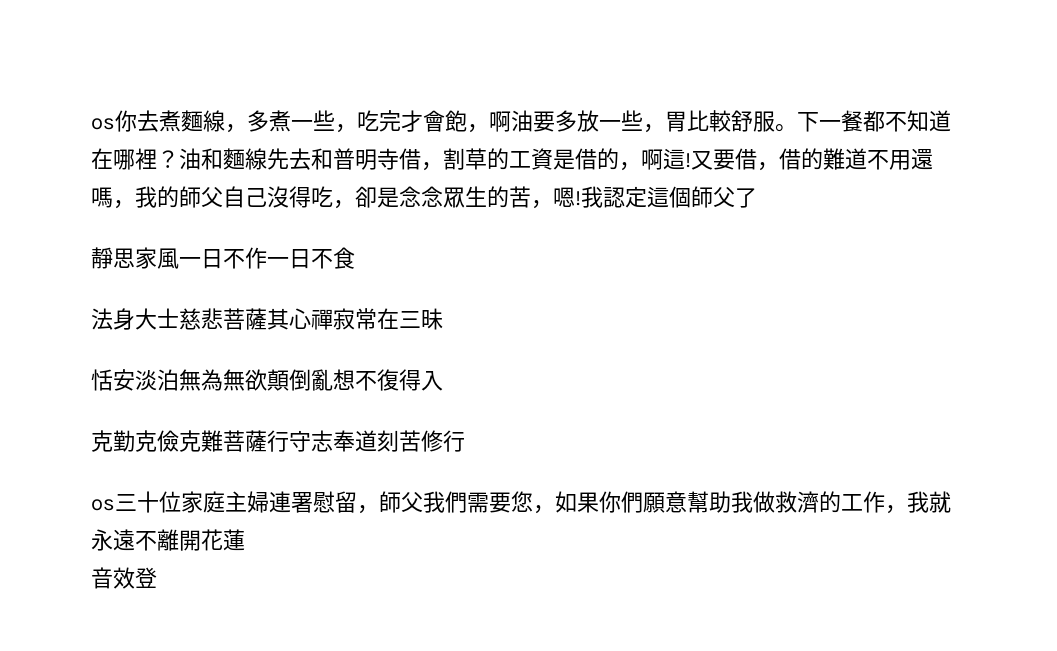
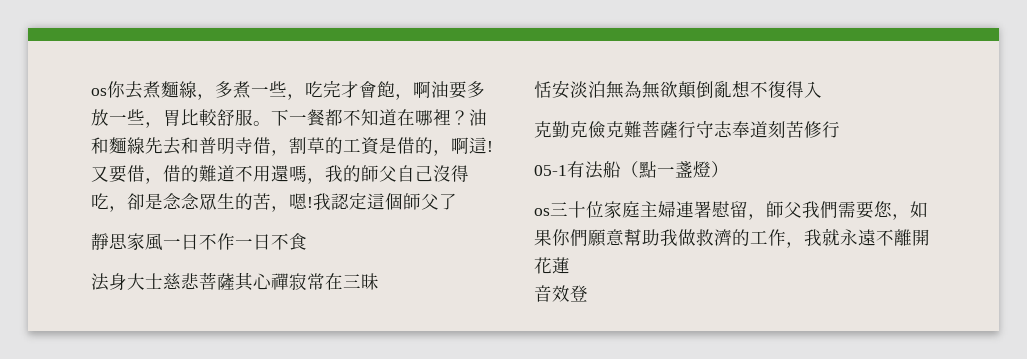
+ 05-1有法船（點一盞燈）

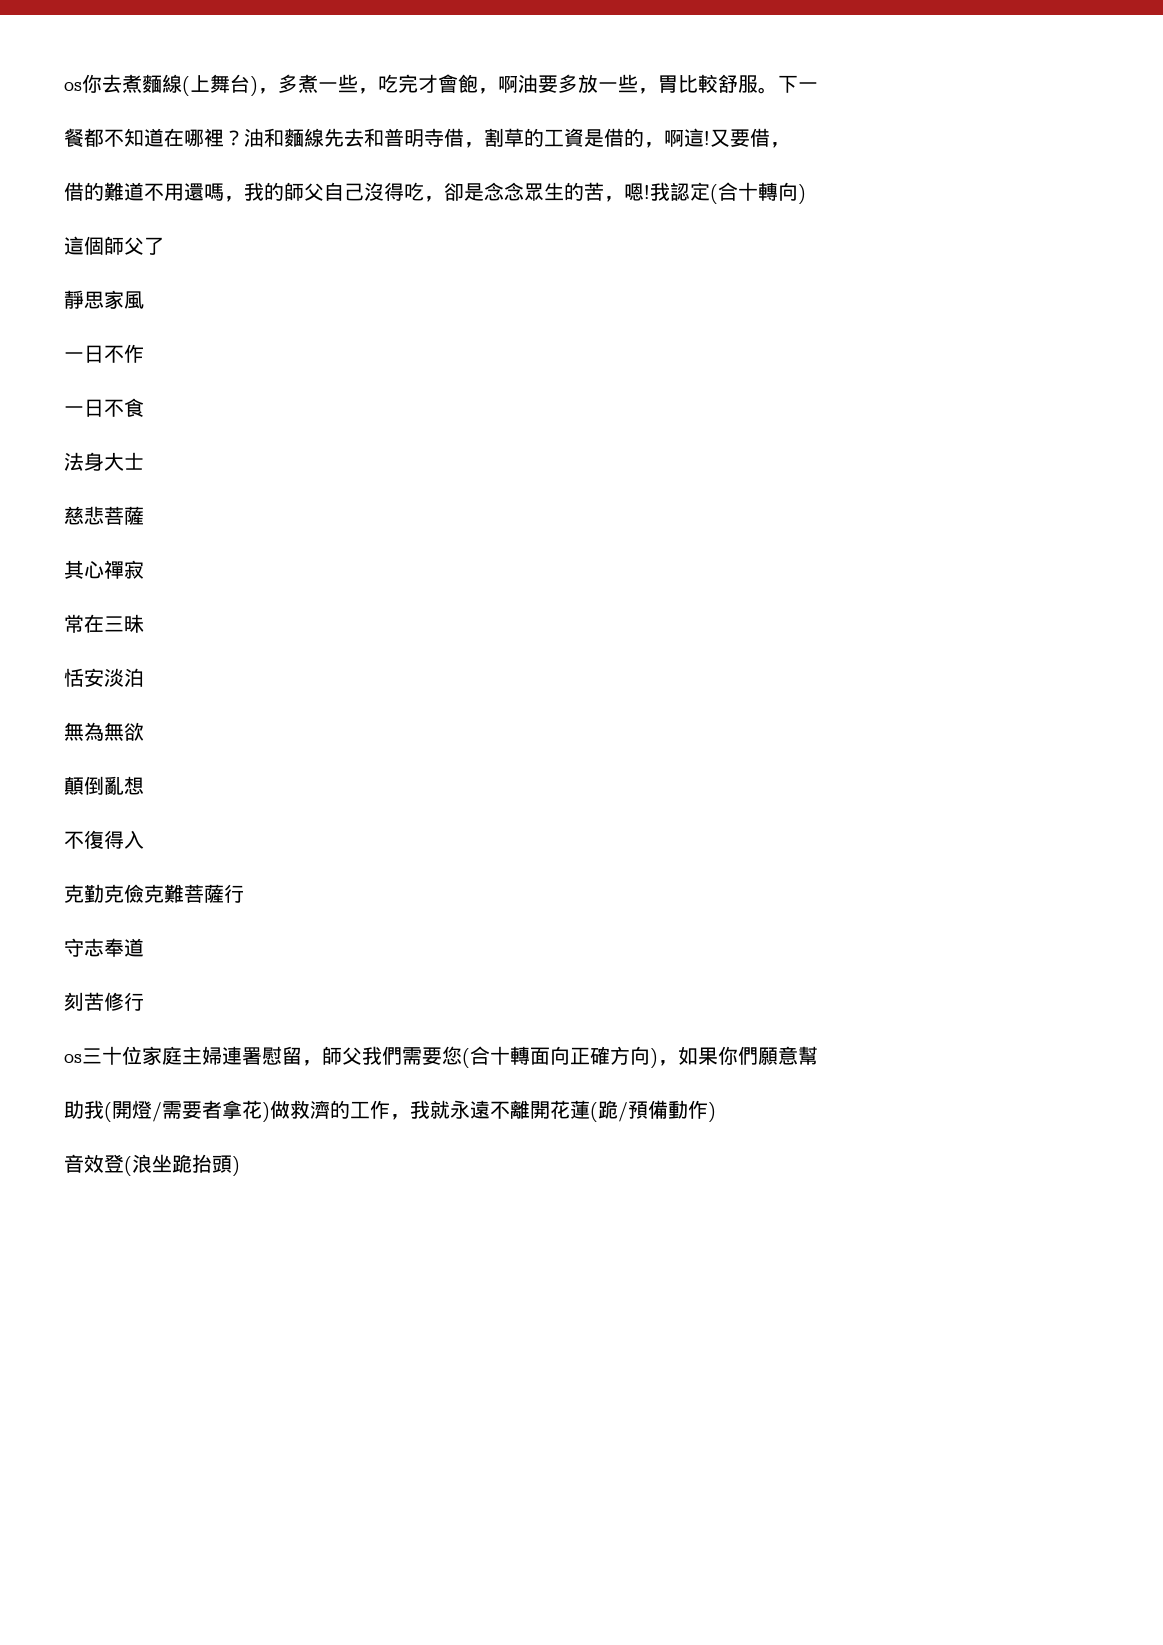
- os你去煮麵線，多煮一些，吃完才會飽，啊油要多放一些，胃比較舒服。
+ os你去煮麵線(上舞台)，多煮一些，吃完才會飽，啊油要多放一些，胃比較舒服。
- 下一餐都不知道在哪裡？
+ 下一
+ 餐都不知道在哪裡？
- 又要借，借的難道不用還嗎，我的師父自己沒得吃，卻是念念眾生的苦，嗯!
+ 又要借，
+ 借的難道不用還嗎，我的師父自己沒得吃，卻是念念眾生的苦，嗯!
- 我認定這個師父了
+ 我認定(合十轉向)
+ 這個師父了
- 靜思家風一日不作一日不食
+ 靜思家風
+ 一日不作
+ 一日不食
- 法身大士慈悲菩薩其心禪寂常在三昧
+ 法身大士
+ 慈悲菩薩
+ 其心禪寂
+ 常在三昧
- 恬安淡泊無為無欲顛倒亂想不復得入
+ 恬安淡泊
+ 無為無欲
+ 顛倒亂想
+ 不復得入
- 克勤克儉克難菩薩行守志奉道刻苦修行
+ 克勤克儉克難菩薩行
+ 守志奉道
+ 刻苦修行
- 05-1有法船（點一盞燈）
- os三十位家庭主婦連署慰留，師父我們需要您，如果你們願意幫助我做救濟的工作，我就永遠不離開花蓮
- 音效登
+ os三十位家庭主婦連署慰留，師父我們需要您(合十轉面向正確方向)，如果你們願意幫
+ 助我(開燈/需要者拿花)做救濟的工作，我就永遠不離開花蓮(跪/預備動作)
+ 音效登(浪坐跪抬頭)

